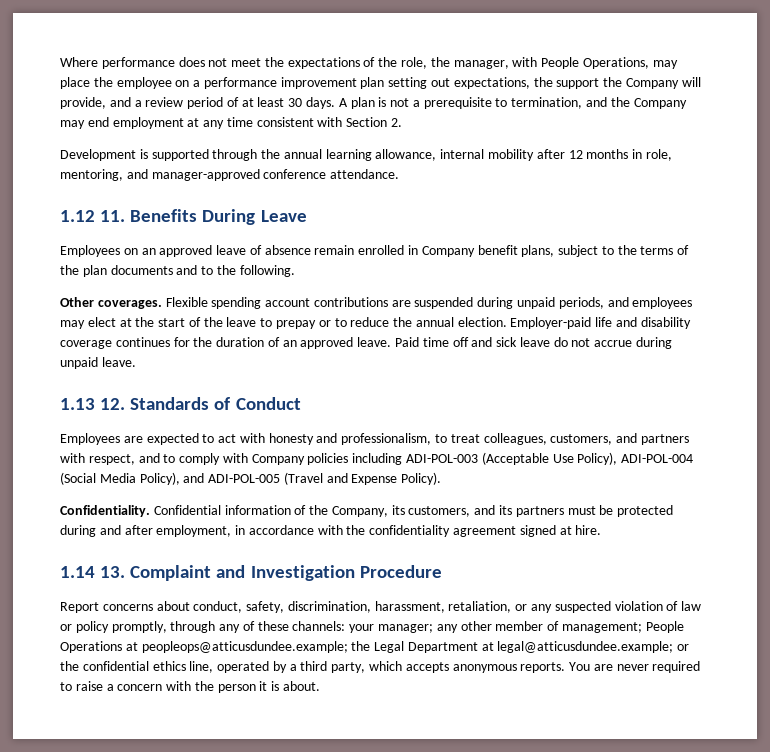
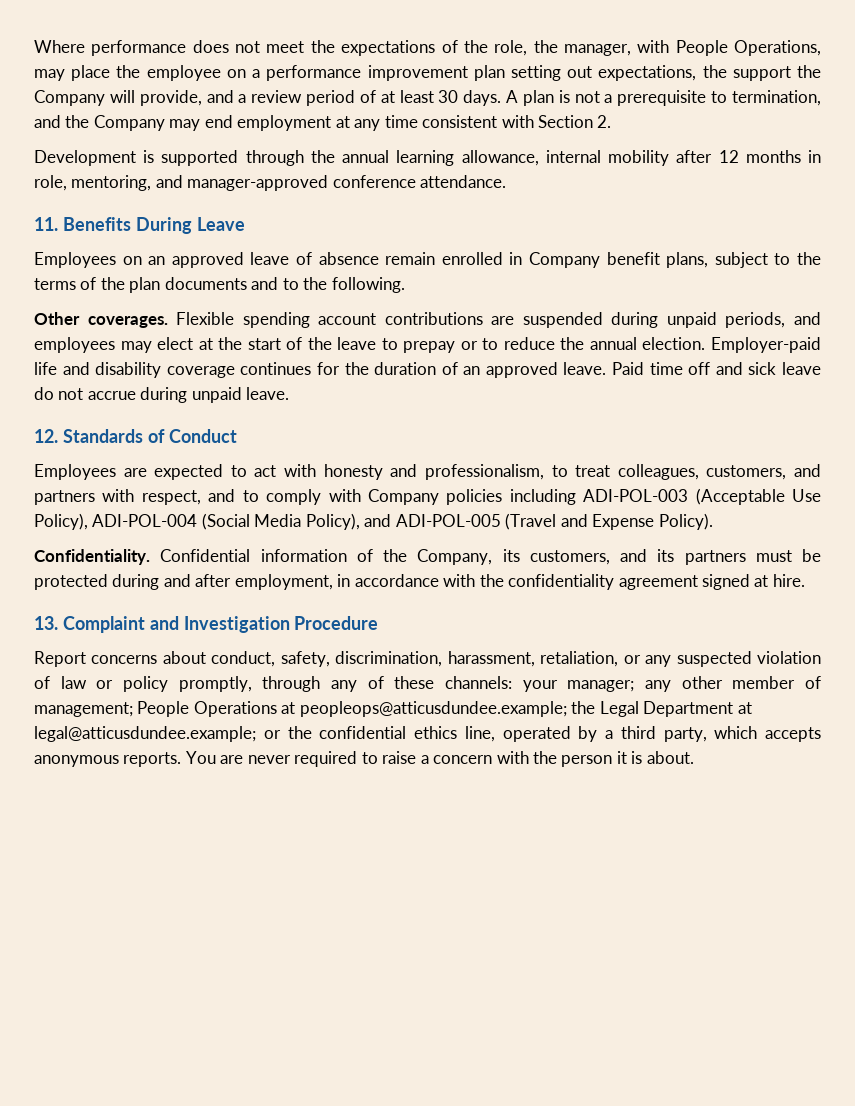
- 1.12 11. Benefits During Leave
+ 11. Benefits During Leave
- 1.13 12. Standards of Conduct
+ 12. Standards of Conduct
- 1.14 13. Complaint and Investigation Procedure
+ 13. Complaint and Investigation Procedure

